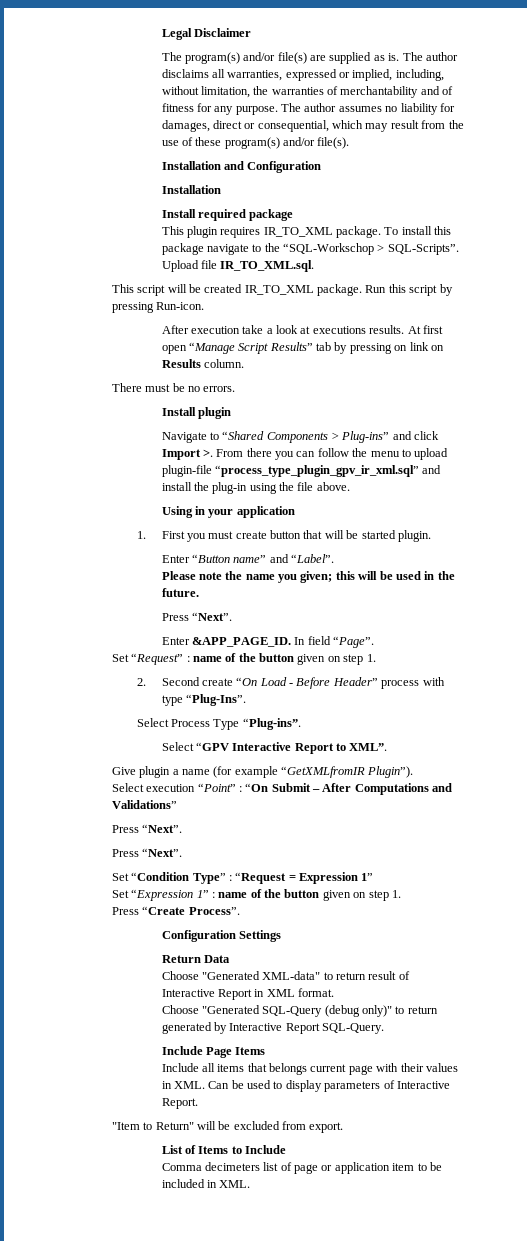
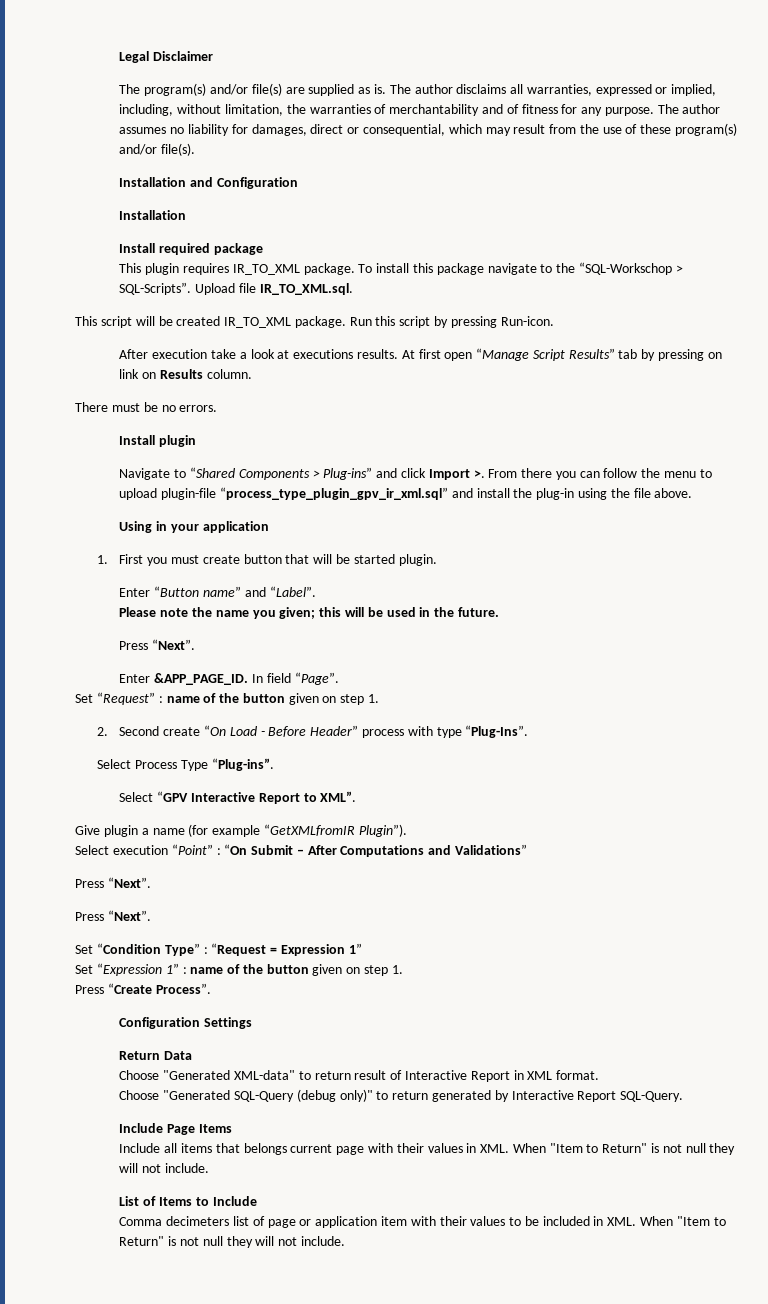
- Include all items that belongs current page with their values in XML. Can be used to display parameters of Interactive Report.
- "Item to Return" will be excluded from export.
+ Include all items that belongs current page with their values in XML. When "Item to Return" is not null they will not include.
- Comma decimeters list of page or application item to be included in XML.
+ Comma decimeters list of page or application item with their values to be included in XML. When "Item to Return" is not null they will not include.

